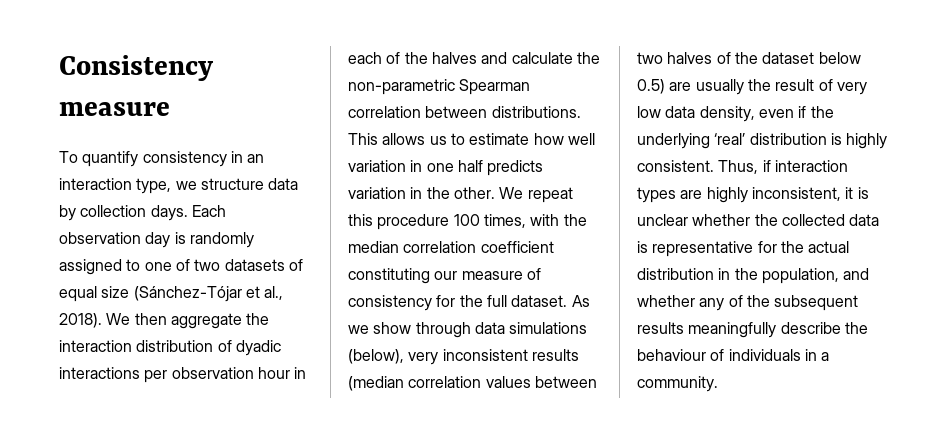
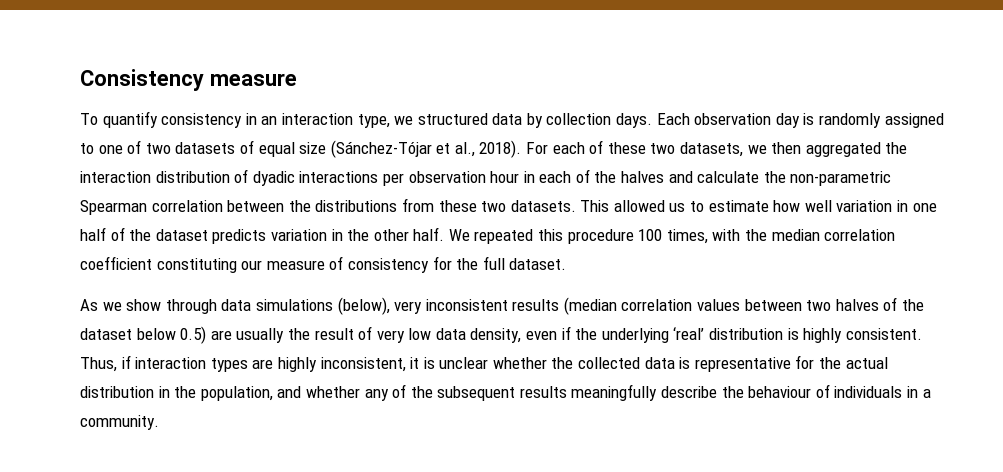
- To quantify consistency in an interaction type, we structure data by collection days.
+ To quantify consistency in an interaction type, we structured data by collection days.
- We then aggregate the interaction distribution of dyadic interactions per observation hour in each of the halves and calculate the non-parametric Spearman correlation between distributions. This allows us to estimate how well variation in one half predicts variation in the other. We repeat this procedure 100 times, with the median correlation coefficient constituting our measure of consistency for the full dataset. As we show through data simulations (below), very inconsistent results (median correlation values between two halves of the dataset below 0.5) are usually the result of very low data density, even if the underlying ‘real’ distribution is highly consistent.
+ For each of these two datasets, we then aggregated the interaction distribution of dyadic interactions per observation hour in each of the halves and calculate the non-parametric Spearman correlation between the distributions from these two datasets. This allowed us to estimate how well variation in one half of the dataset predicts variation in the other half. We repeated this procedure 100 times, with the median correlation coefficient constituting our measure of consistency for the full dataset.
+ As we show through data simulations (below), very inconsistent results (median correlation values between two halves of the dataset below 0.5) are usually the result of very low data density, even if the underlying ‘real’ distribution is highly consistent.

